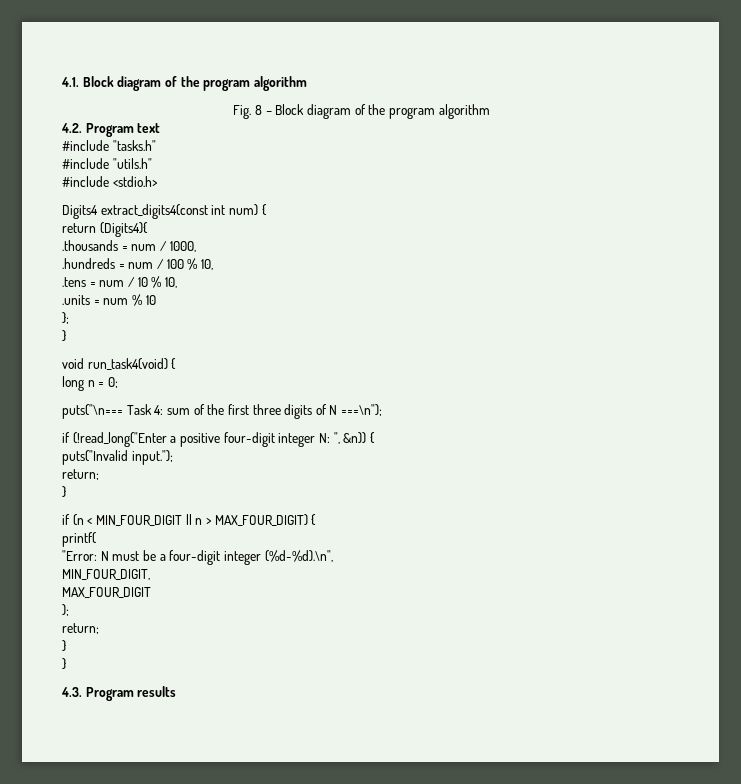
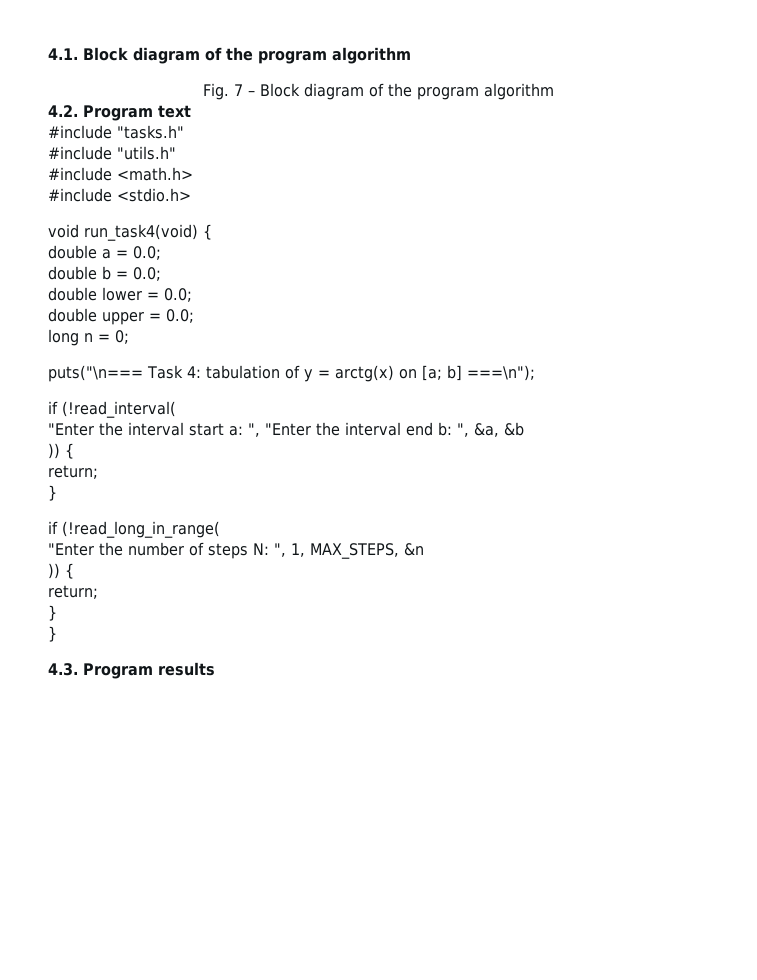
- Fig. 8 – Block diagram of the program algorithm
+ Fig. 7 – Block diagram of the program algorithm
+ #include <math.h>
- Digits4 extract_digits4(const int num) {
- return (Digits4){
- .thousands = num / 1000,
- .hundreds = num / 100 % 10,
- .tens = num / 10 % 10,
- .units = num % 10
- };
- }
  void run_task4(void) {
+ double a = 0.0;
+ double b = 0.0;
+ double lower = 0.0;
+ double upper = 0.0;
- puts("\n=== Task 4: sum of the first three digits of N ===\n");
- if (!read_long("Enter a positive four-digit integer N: ", &n)) {
- puts("Invalid input.");
+ puts("\n=== Task 4: tabulation of y = arctg(x) on [a; b] ===\n");
+ if (!read_interval(
+ "Enter the interval start a: ", "Enter the interval end b: ", &a, &b
+ )) {
- if (n < MIN_FOUR_DIGIT || n > MAX_FOUR_DIGIT) {
- printf(
- "Error: N must be a four-digit integer (%d-%d).\n",
- MIN_FOUR_DIGIT,
- MAX_FOUR_DIGIT
- );
+ if (!read_long_in_range(
+ "Enter the number of steps N: ", 1, MAX_STEPS, &n
+ )) {

